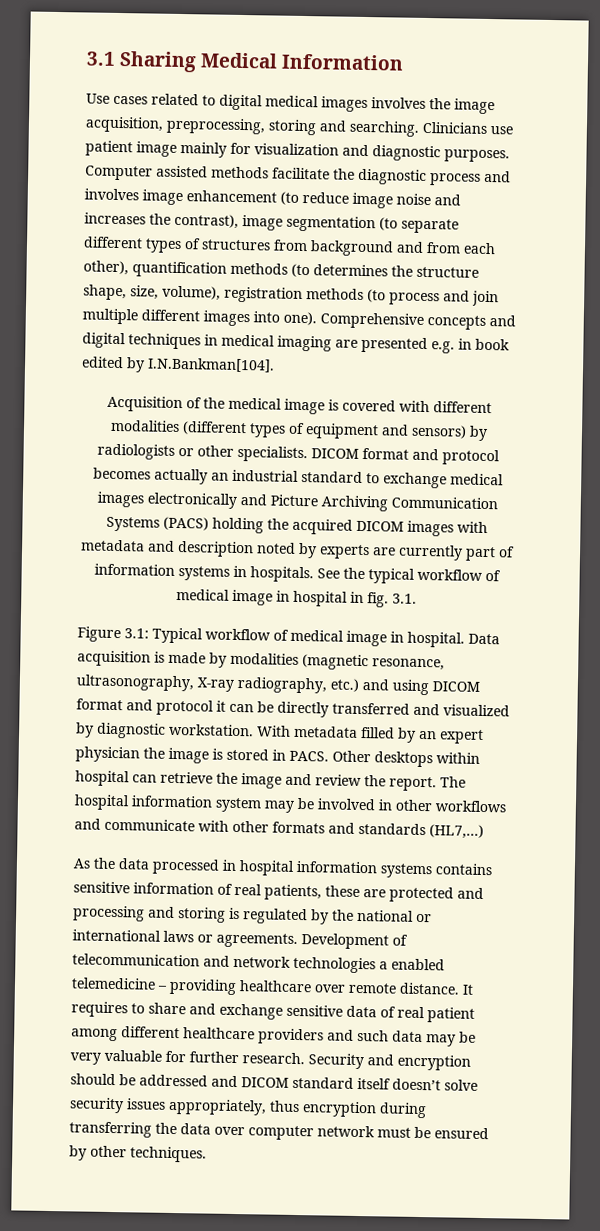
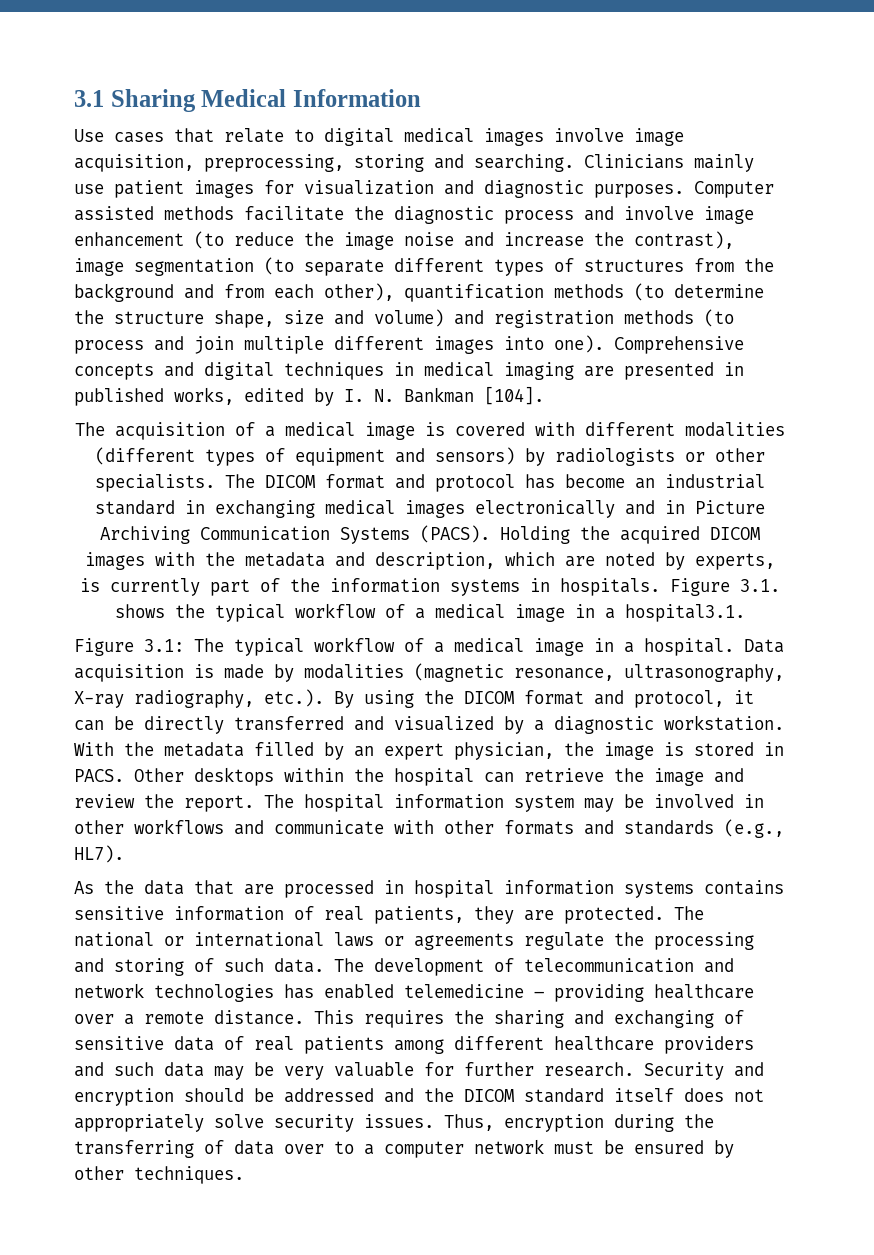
- Use cases related to digital medical images involves the image acquisition, preprocessing, storing and searching.
+ Use cases that relate to digital medical images involve image acquisition, preprocessing, storing and searching.
- Clinicians use patient image mainly for visualization and diagnostic purposes.
+ Clinicians mainly use patient images for visualization and diagnostic purposes.
- Computer assisted methods facilitate the diagnostic process and involves image enhancement (to reduce image noise and increases the contrast), image segmentation (to separate different types of structures from background and from each other), quantification methods (to determines the structure shape, size, volume), registration methods (to process and join multiple different images into one).
+ Computer assisted methods facilitate the diagnostic process and involve image enhancement (to reduce the image noise and increase the contrast), image segmentation (to separate different types of structures from the background and from each other), quantification methods (to determine the structure shape, size and volume) and registration methods (to process and join multiple different images into one).
- Comprehensive concepts and digital techniques in medical imaging are presented e.g. in book edited by I.N.Bankman[104].
- Acquisition of the medical image is covered with different modalities (different types of equipment and sensors) by radiologists or other specialists.
+ Comprehensive concepts and digital techniques in medical imaging are presented in published works, edited by I. N. Bankman [104].
+ The acquisition of a medical image is covered with different modalities (different types of equipment and sensors) by radiologists or other specialists.
- DICOM format and protocol becomes actually an industrial standard to exchange medical images electronically and Picture Archiving Communication Systems (PACS) holding the acquired DICOM images with metadata and description noted by experts are currently part of information systems in hospitals.
+ The DICOM format and protocol has become an industrial standard in exchanging medical images electronically and in Picture Archiving Communication Systems (PACS). Holding the acquired DICOM images with the metadata and description, which are noted by experts, is currently part of the information systems in hospitals.
- See the typical workflow of medical image in hospital in fig. 3.1.
+ Figure 3.1. shows the typical workflow of a medical image in a hospital3.1.
- Figure 3.1: Typical workflow of medical image in hospital.
+ Figure 3.1: The typical workflow of a medical image in a hospital.
- Data acquisition is made by modalities (magnetic resonance, ultrasonography, X-ray radiography, etc.) and using DICOM format and protocol it can be directly transferred and visualized by diagnostic workstation.
+ Data acquisition is made by modalities (magnetic resonance, ultrasonography, X-ray radiography, etc.). By using the DICOM format and protocol, it can be directly transferred and visualized by a diagnostic workstation.
- With metadata filled by an expert physician the image is stored in PACS.
+ With the metadata filled by an expert physician, the image is stored in PACS.
- Other desktops within hospital can retrieve the image and review the report.
+ Other desktops within the hospital can retrieve the image and review the report.
- The hospital information system may be involved in other workflows and communicate with other formats and standards (HL7,...)
+ The hospital information system may be involved in other workflows and communicate with other formats and standards (e.g., HL7).
- As the data processed in hospital information systems contains sensitive information of real patients, these are protected and processing and storing is regulated by the national or international laws or agreements. Development of telecommunication and network technologies a enabled telemedicine – providing healthcare over remote distance.
+ As the data that are processed in hospital information systems contains sensitive information of real patients, they are protected. The national or international laws or agreements regulate the processing and storing of such data. The development of telecommunication and network technologies has enabled telemedicine – providing healthcare over a remote distance.
- It requires to share and exchange sensitive data of real patient among different healthcare providers and such data may be very valuable for further research.
+ This requires the sharing and exchanging of sensitive data of real patients among different healthcare providers and such data may be very valuable for further research.
- Security and encryption should be addressed and DICOM standard itself doesn’t solve security issues appropriately, thus encryption during transferring the data over computer network must be ensured by other techniques.
+ Security and encryption should be addressed and the DICOM standard itself does not appropriately solve security issues. Thus, encryption during the transferring of data over to a computer network must be ensured by other techniques.

